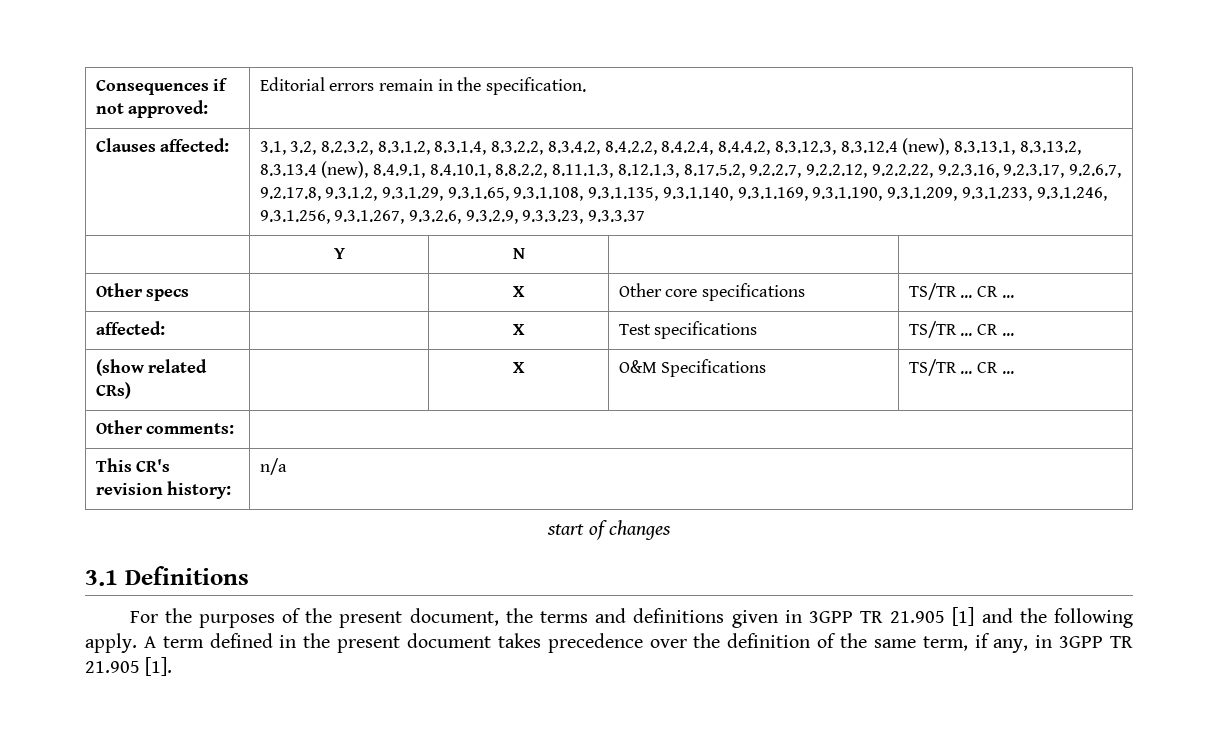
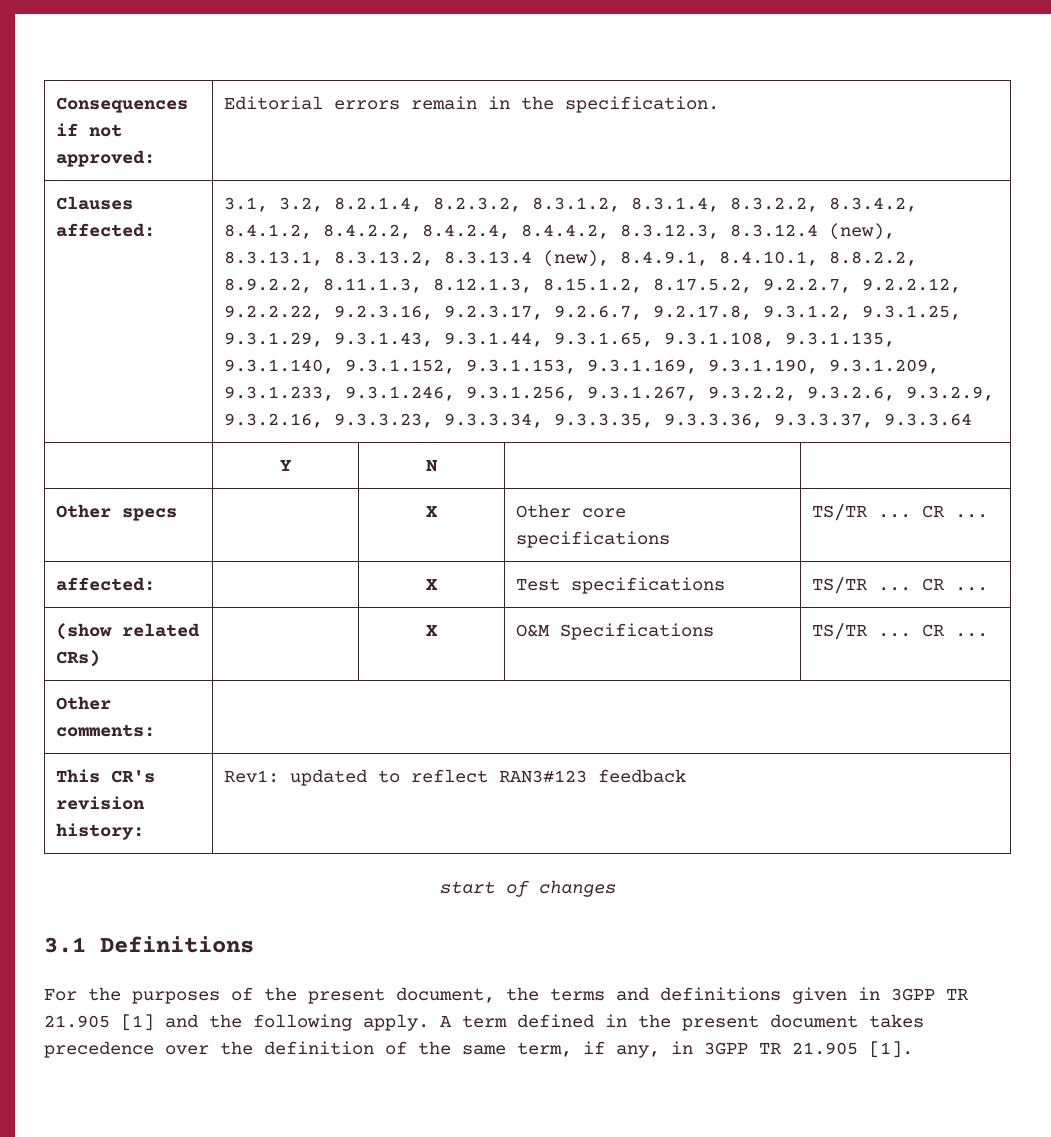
- 3.1, 3.2, 8.2.3.2, 8.3.1.2, 8.3.1.4, 8.3.2.2, 8.3.4.2, 8.4.2.2, 8.4.2.4, 8.4.4.2, 8.3.12.3, 8.3.12.4 (new), 8.3.13.1, 8.3.13.2, 8.3.13.4 (new), 8.4.9.1, 8.4.10.1, 8.8.2.2, 8.11.1.3, 8.12.1.3, 8.17.5.2, 9.2.2.7, 9.2.2.12, 9.2.2.22, 9.2.3.16, 9.2.3.17, 9.2.6.7, 9.2.17.8, 9.3.1.2, 9.3.1.29, 9.3.1.65, 9.3.1.108, 9.3.1.135, 9.3.1.140, 9.3.1.169, 9.3.1.190, 9.3.1.209, 9.3.1.233, 9.3.1.246, 9.3.1.256, 9.3.1.267, 9.3.2.6, 9.3.2.9, 9.3.3.23, 9.3.3.37
+ 3.1, 3.2, 8.2.1.4, 8.2.3.2, 8.3.1.2, 8.3.1.4, 8.3.2.2, 8.3.4.2, 8.4.1.2, 8.4.2.2, 8.4.2.4, 8.4.4.2, 8.3.12.3, 8.3.12.4 (new), 8.3.13.1, 8.3.13.2, 8.3.13.4 (new), 8.4.9.1, 8.4.10.1, 8.8.2.2, 8.9.2.2, 8.11.1.3, 8.12.1.3, 8.15.1.2, 8.17.5.2, 9.2.2.7, 9.2.2.12, 9.2.2.22, 9.2.3.16, 9.2.3.17, 9.2.6.7, 9.2.17.8, 9.3.1.2, 9.3.1.25, 9.3.1.29, 9.3.1.43, 9.3.1.44, 9.3.1.65, 9.3.1.108, 9.3.1.135, 9.3.1.140, 9.3.1.152, 9.3.1.153, 9.3.1.169, 9.3.1.190, 9.3.1.209, 9.3.1.233, 9.3.1.246, 9.3.1.256, 9.3.1.267, 9.3.2.2, 9.3.2.6, 9.3.2.9, 9.3.2.16, 9.3.3.23, 9.3.3.34, 9.3.3.35, 9.3.3.36, 9.3.3.37, 9.3.3.64
- This CR's revision history: | n/a
+ This CR's revision history: | Rev1: updated to reflect RAN3#123 feedback

